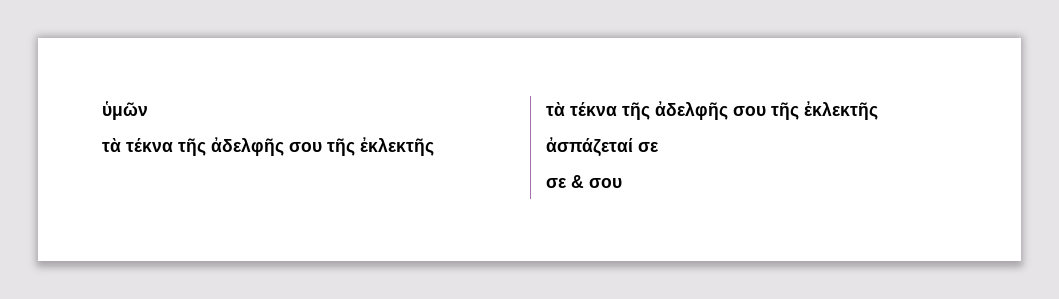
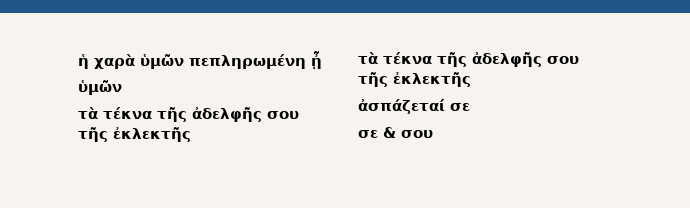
+ ἡ χαρὰ ὑμῶν πεπληρωμένη ᾖ

